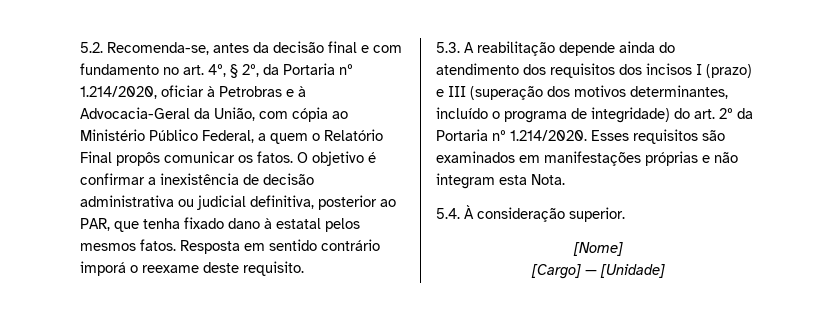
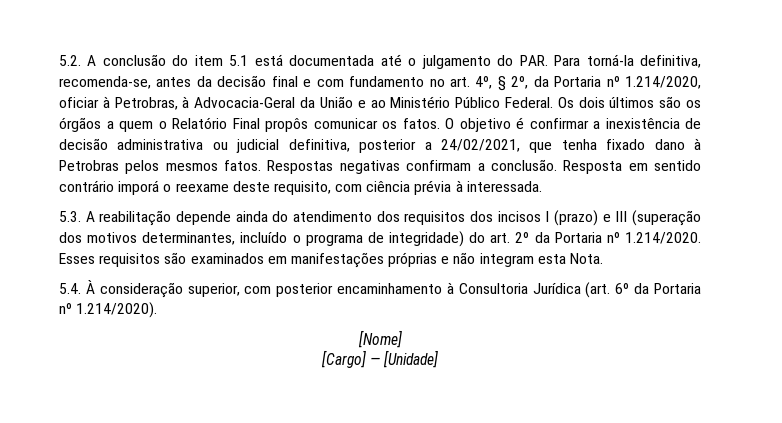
- 5.2. Recomenda-se, antes da decisão final e com fundamento no art. 4º, § 2º, da Portaria nº 1.214/2020, oficiar à Petrobras e à Advocacia-Geral da União, com cópia ao Ministério Público Federal, a quem o Relatório Final propôs comunicar os fatos.
+ 5.2. A conclusão do item 5.1 está documentada até o julgamento do PAR. Para torná-la definitiva, recomenda-se, antes da decisão final e com fundamento no art. 4º, § 2º, da Portaria nº 1.214/2020, oficiar à Petrobras, à Advocacia-Geral da União e ao Ministério Público Federal. Os dois últimos são os órgãos a quem o Relatório Final propôs comunicar os fatos.
- O objetivo é confirmar a inexistência de decisão administrativa ou judicial definitiva, posterior ao PAR, que tenha fixado dano à estatal pelos mesmos fatos.
+ O objetivo é confirmar a inexistência de decisão administrativa ou judicial definitiva, posterior a 24/02/2021, que tenha fixado dano à Petrobras pelos mesmos fatos.
+ Respostas negativas confirmam a conclusão.
- Resposta em sentido contrário imporá o reexame deste requisito.
+ Resposta em sentido contrário imporá o reexame deste requisito, com ciência prévia à interessada.
- 5.4. À consideração superior.
+ 5.4. À consideração superior, com posterior encaminhamento à Consultoria Jurídica (art. 6º da Portaria nº 1.214/2020).

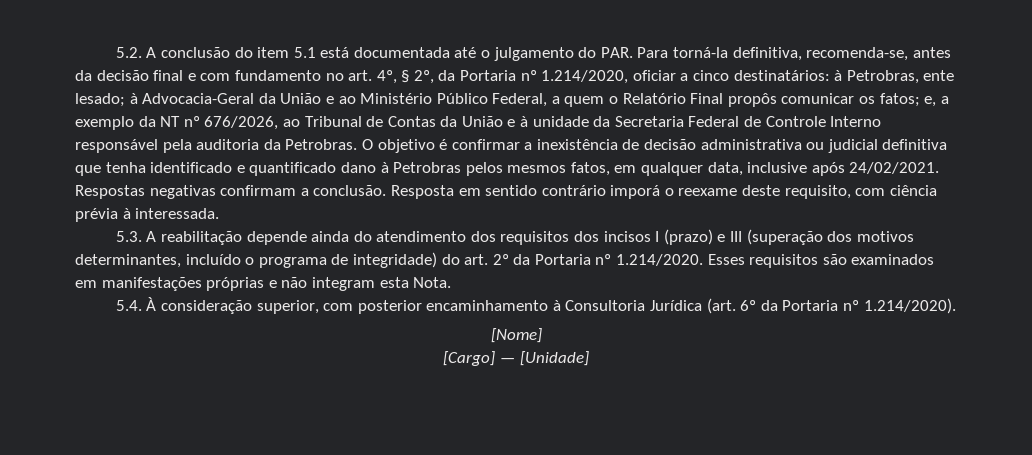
- 5.2. A conclusão do item 5.1 está documentada até o julgamento do PAR. Para torná-la definitiva, recomenda-se, antes da decisão final e com fundamento no art. 4º, § 2º, da Portaria nº 1.214/2020, oficiar à Petrobras, à Advocacia-Geral da União e ao Ministério Público Federal. Os dois últimos são os órgãos a quem o Relatório Final propôs comunicar os fatos.
+ 5.2. A conclusão do item 5.1 está documentada até o julgamento do PAR. Para torná-la definitiva, recomenda-se, antes da decisão final e com fundamento no art. 4º, § 2º, da Portaria nº 1.214/2020, oficiar a cinco destinatários: à Petrobras, ente lesado; à Advocacia-Geral da União e ao Ministério Público Federal, a quem o Relatório Final propôs comunicar os fatos; e, a exemplo da NT nº 676/2026, ao Tribunal de Contas da União e à unidade da Secretaria Federal de Controle Interno responsável pela auditoria da Petrobras.
- O objetivo é confirmar a inexistência de decisão administrativa ou judicial definitiva, posterior a 24/02/2021, que tenha fixado dano à Petrobras pelos mesmos fatos.
+ O objetivo é confirmar a inexistência de decisão administrativa ou judicial definitiva que tenha identificado e quantificado dano à Petrobras pelos mesmos fatos, em qualquer data, inclusive após 24/02/2021.

